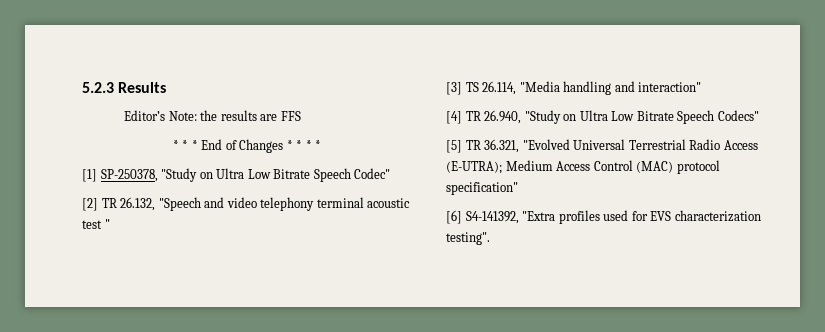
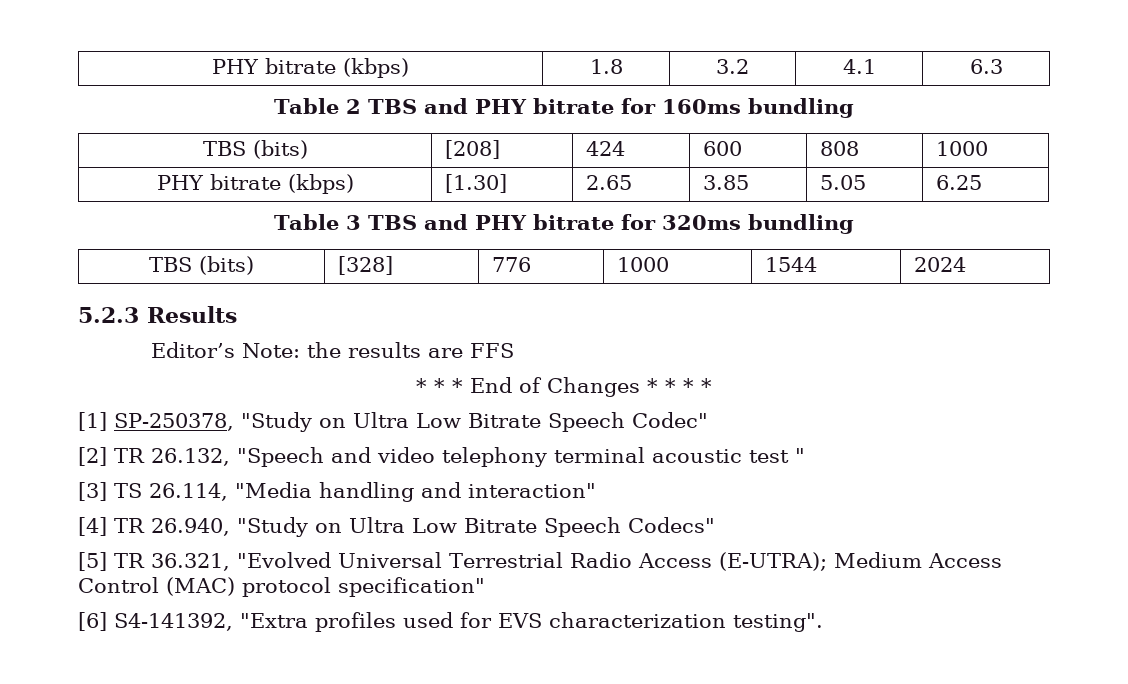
+ PHY bitrate (kbps) | 1.8 | 3.2 | 4.1 | 6.3
+ Table 2 TBS and PHY bitrate for 160ms bundling
+ TBS (bits) | [208] | 424 | 600 | 808 | 1000
+ PHY bitrate (kbps) | [1.30] | 2.65 | 3.85 | 5.05 | 6.25
+ Table 3 TBS and PHY bitrate for 320ms bundling
+ TBS (bits) | [328] | 776 | 1000 | 1544 | 2024

